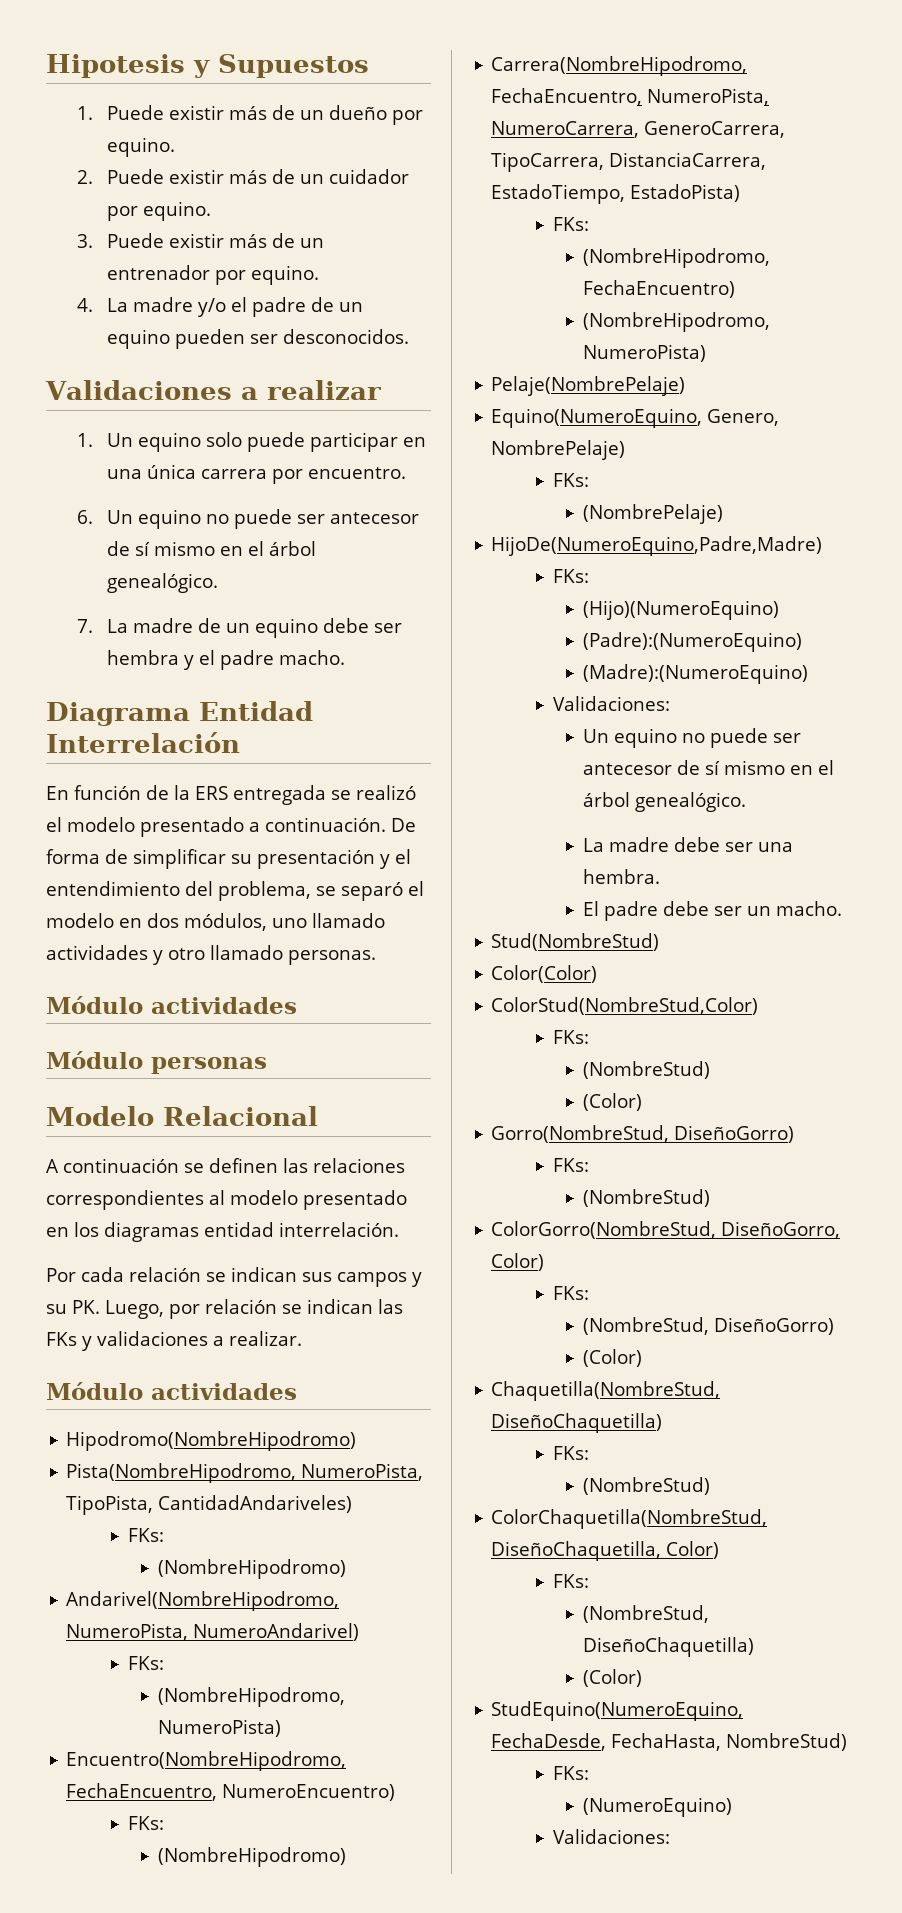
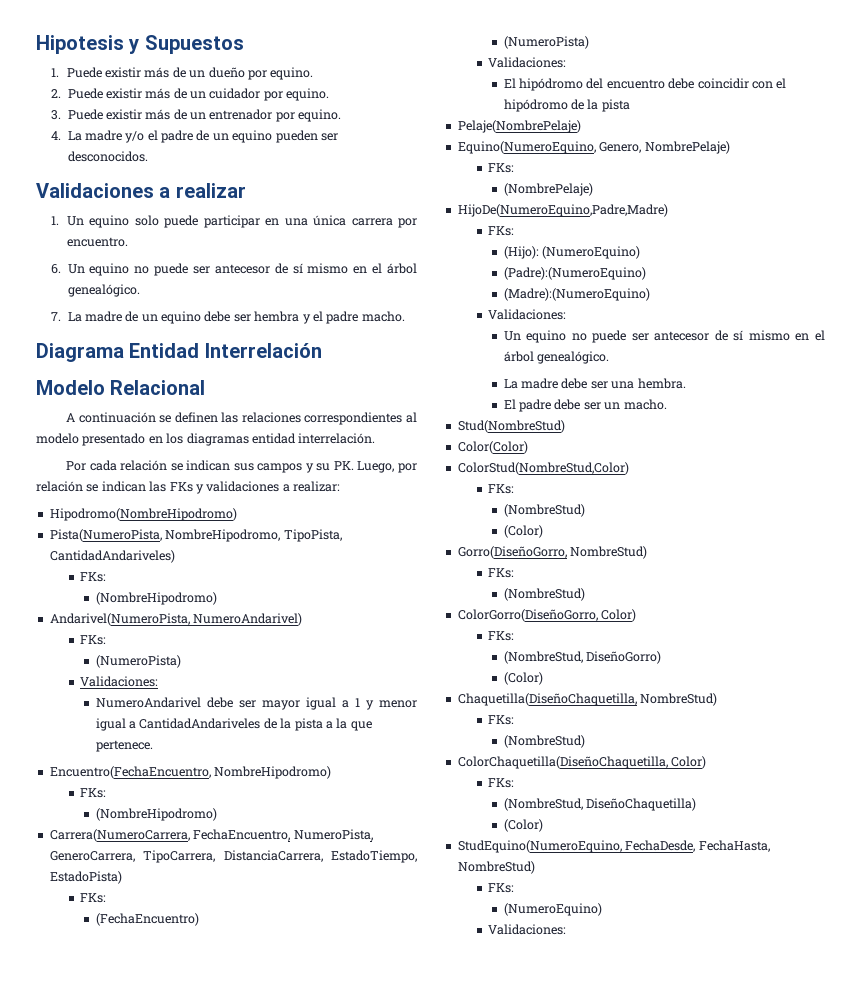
- En función de la ERS entregada se realizó el modelo presentado a continuación. De forma de simplificar su presentación y el entendimiento del problema, se separó el modelo en dos módulos, uno llamado actividades y otro llamado personas.
- Módulo actividades
- Módulo personas
- Por cada relación se indican sus campos y su PK. Luego, por relación se indican las FKs y validaciones a realizar.
- Módulo actividades
+ Por cada relación se indican sus campos y su PK. Luego, por relación se indican las FKs y validaciones a realizar:
- Pista(NombreHipodromo, NumeroPista, TipoPista, CantidadAndariveles)
+ Pista(NumeroPista, NombreHipodromo, TipoPista, CantidadAndariveles)
- Andarivel(NombreHipodromo, NumeroPista, NumeroAndarivel)
+ Andarivel(NumeroPista, NumeroAndarivel)
  FKs:
- (NombreHipodromo, NumeroPista)
- Encuentro(NombreHipodromo, FechaEncuentro, NumeroEncuentro)
+ (NumeroPista)
+ Validaciones:
+ NumeroAndarivel debe ser mayor igual a 1 y menor igual a CantidadAndariveles de la pista a la que pertenece.
+ Encuentro(FechaEncuentro, NombreHipodromo)
  FKs:
  (NombreHipodromo)
- Carrera(NombreHipodromo, FechaEncuentro, NumeroPista, NumeroCarrera, GeneroCarrera, TipoCarrera, DistanciaCarrera, EstadoTiempo, EstadoPista)
+ Carrera(NumeroCarrera, FechaEncuentro, NumeroPista, GeneroCarrera, TipoCarrera, DistanciaCarrera, EstadoTiempo, EstadoPista)
- (NombreHipodromo, FechaEncuentro)
- (NombreHipodromo, NumeroPista)
+ (FechaEncuentro)
+ (NumeroPista)
+ Validaciones:
+ El hipódromo del encuentro debe coincidir con el hipódromo de la pista
- (Hijo)(NumeroEquino)
+ (Hijo): (NumeroEquino)
- Gorro(NombreStud, DiseñoGorro)
+ Gorro(DiseñoGorro, NombreStud)
  FKs:
  (NombreStud)
- ColorGorro(NombreStud, DiseñoGorro, Color)
+ ColorGorro(DiseñoGorro, Color)
- Chaquetilla(NombreStud, DiseñoChaquetilla)
+ Chaquetilla(DiseñoChaquetilla, NombreStud)
  FKs:
  (NombreStud)
- ColorChaquetilla(NombreStud, DiseñoChaquetilla, Color)
+ ColorChaquetilla(DiseñoChaquetilla, Color)

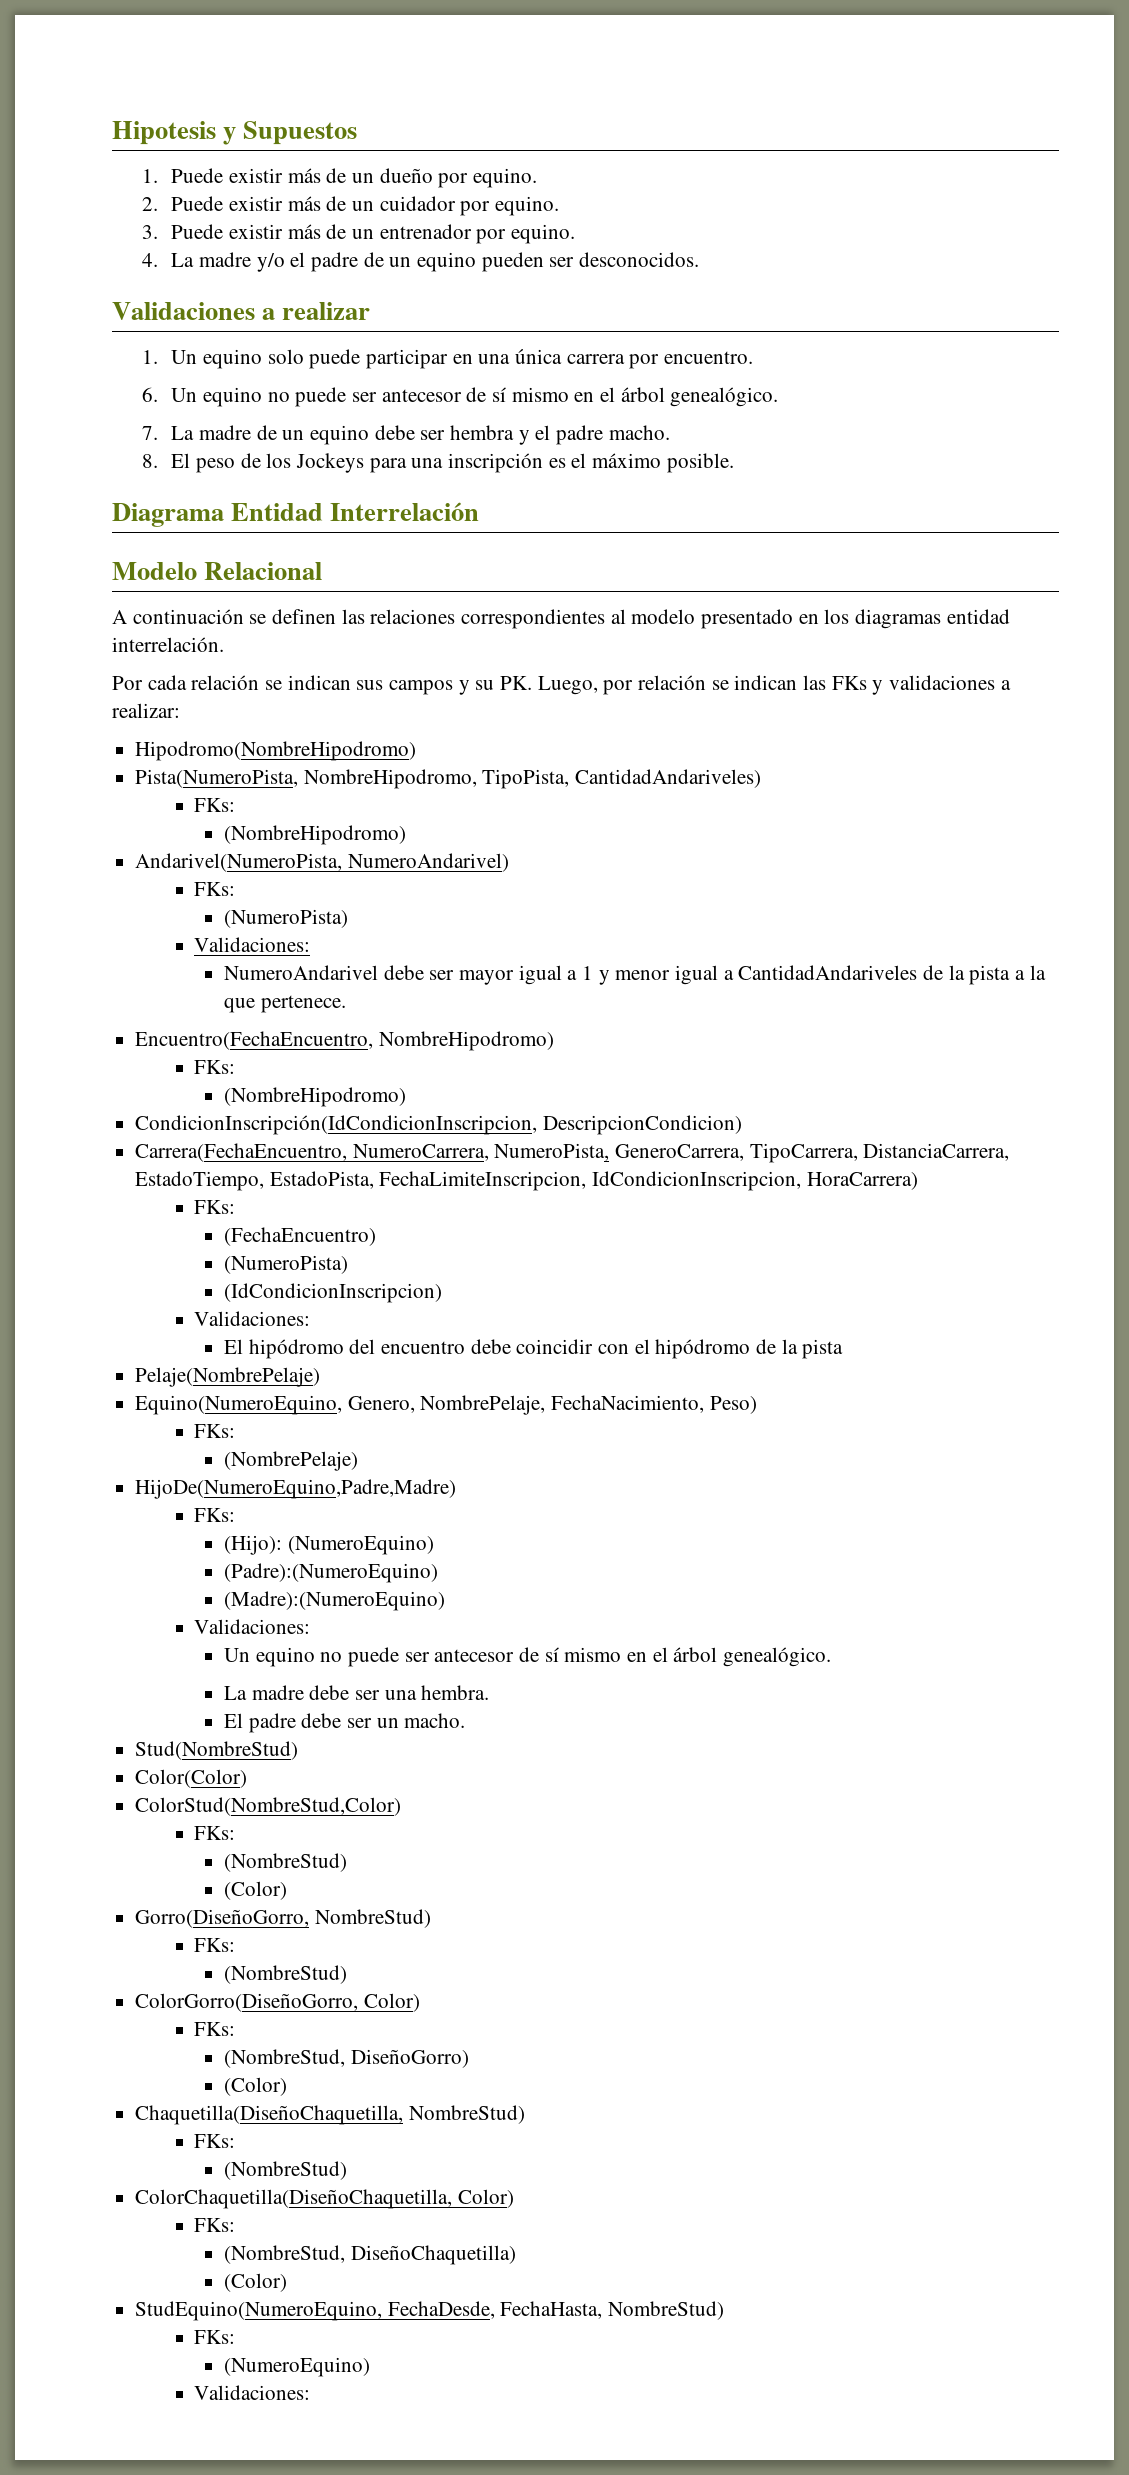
+ 8. El peso de los Jockeys para una inscripción es el máximo posible.
- Carrera(NumeroCarrera, FechaEncuentro, NumeroPista, GeneroCarrera, TipoCarrera, DistanciaCarrera, EstadoTiempo, EstadoPista)
+ CondicionInscripción(IdCondicionInscripcion, DescripcionCondicion)
+ Carrera(FechaEncuentro, NumeroCarrera, NumeroPista, GeneroCarrera, TipoCarrera, DistanciaCarrera, EstadoTiempo, EstadoPista, FechaLimiteInscripcion, IdCondicionInscripcion, HoraCarrera)
+ (IdCondicionInscripcion)
- Equino(NumeroEquino, Genero, NombrePelaje)
+ Equino(NumeroEquino, Genero, NombrePelaje, FechaNacimiento, Peso)

